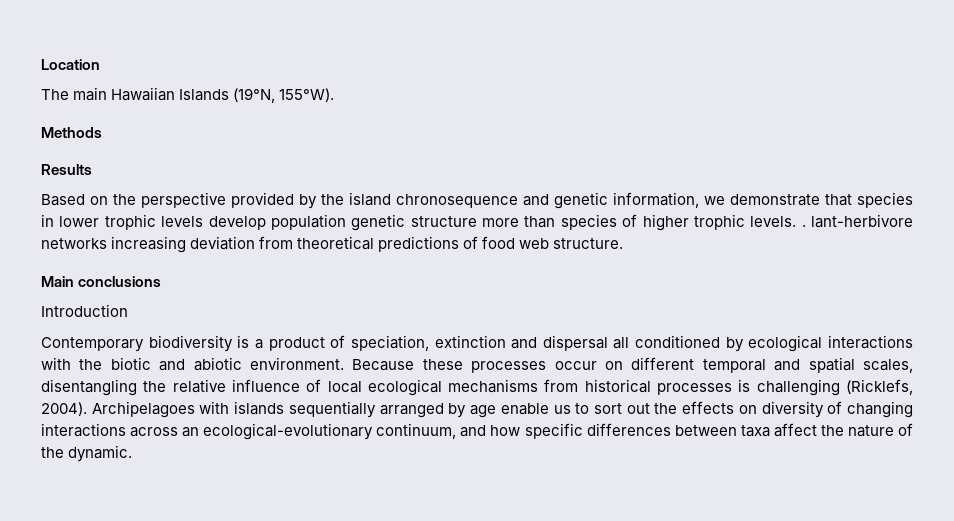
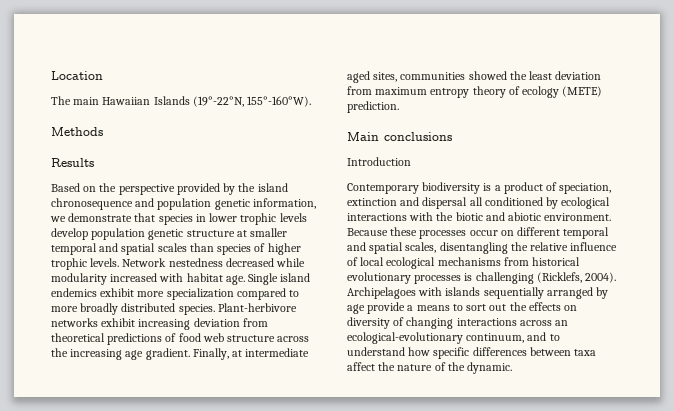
- The main Hawaiian Islands (19°N, 155°W).
+ The main Hawaiian Islands (19°-22°N, 155°-160°W).
- Based on the perspective provided by the island chronosequence and genetic information, we demonstrate that species in lower trophic levels develop population genetic structure more than species of higher trophic levels. . lant-herbivore networks increasing deviation from theoretical predictions of food web structure.
+ Based on the perspective provided by the island chronosequence and population genetic information, we demonstrate that species in lower trophic levels develop population genetic structure at smaller temporal and spatial scales than species of higher trophic levels. Network nestedness decreased while modularity increased with habitat age. Single island endemics exhibit more specialization compared to more broadly distributed species. Plant-herbivore networks exhibit increasing deviation from theoretical predictions of food web structure across the increasing age gradient. Finally, at intermediate aged sites, communities showed the least deviation from maximum entropy theory of ecology (METE) prediction.
- Because these processes occur on different temporal and spatial scales, disentangling the relative influence of local ecological mechanisms from historical processes is challenging (Ricklefs, 2004).
+ Because these processes occur on different temporal and spatial scales, disentangling the relative influence of local ecological mechanisms from historical evolutionary processes is challenging (Ricklefs, 2004).
- Archipelagoes with islands sequentially arranged by age enable us to sort out the effects on diversity of changing interactions across an ecological-evolutionary continuum, and how specific differences between taxa affect the nature of the dynamic.
+ Archipelagoes with islands sequentially arranged by age provide a means to sort out the effects on diversity of changing interactions across an ecological-evolutionary continuum, and to understand how specific differences between taxa affect the nature of the dynamic.

